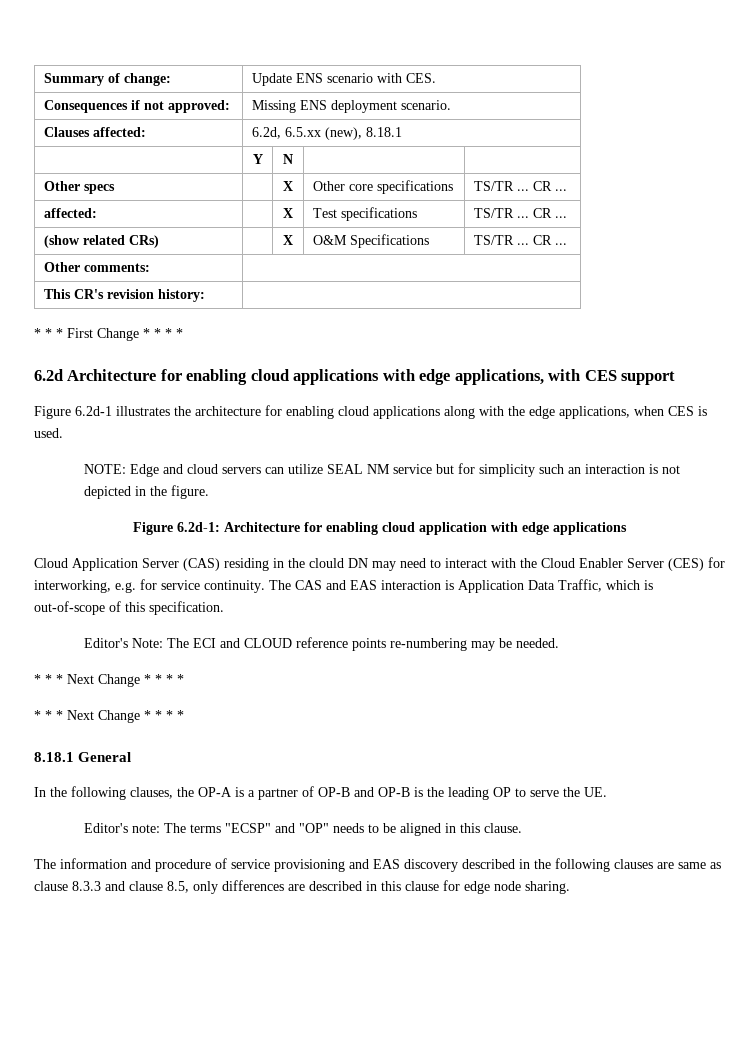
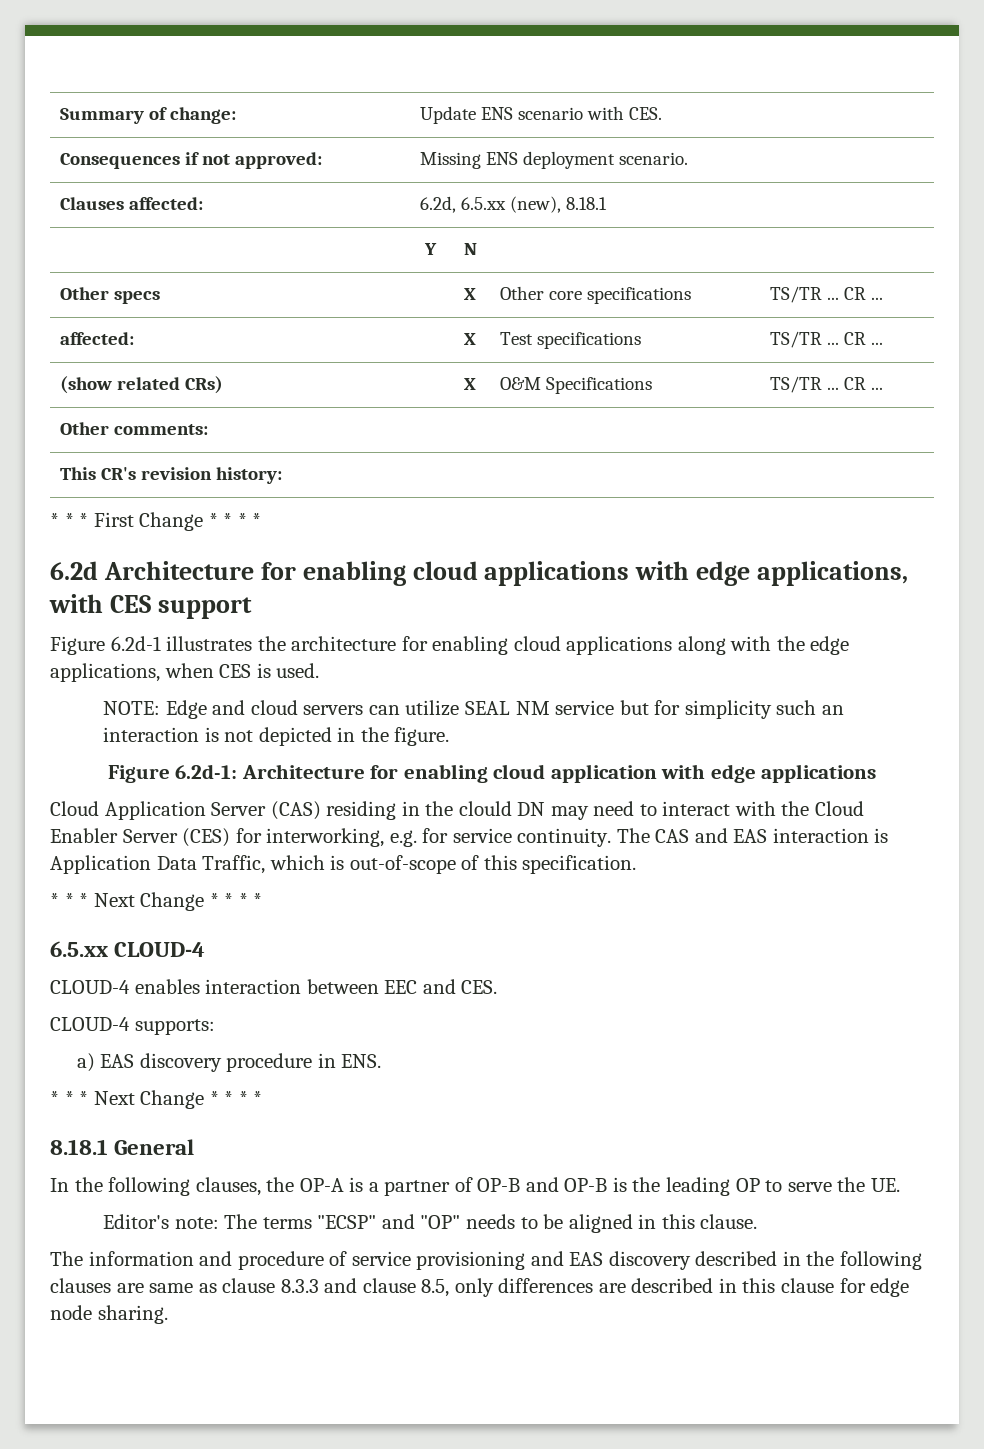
  The CAS and EAS interaction is Application Data Traffic, which is out-of-scope of this specification.
- Editor's Note: The ECI and CLOUD reference points re-numbering may be needed.
  * * * Next Change * * * *
+ 6.5.xx CLOUD-4
+ CLOUD-4 enables interaction between EEC and CES.
+ CLOUD-4 supports:
+ a) EAS discovery procedure in ENS.

